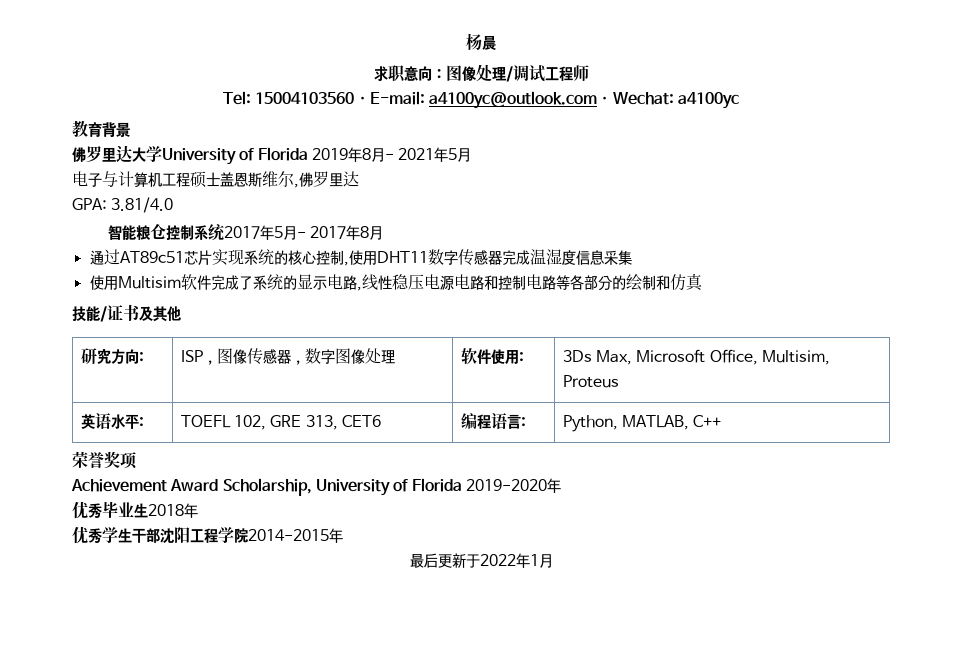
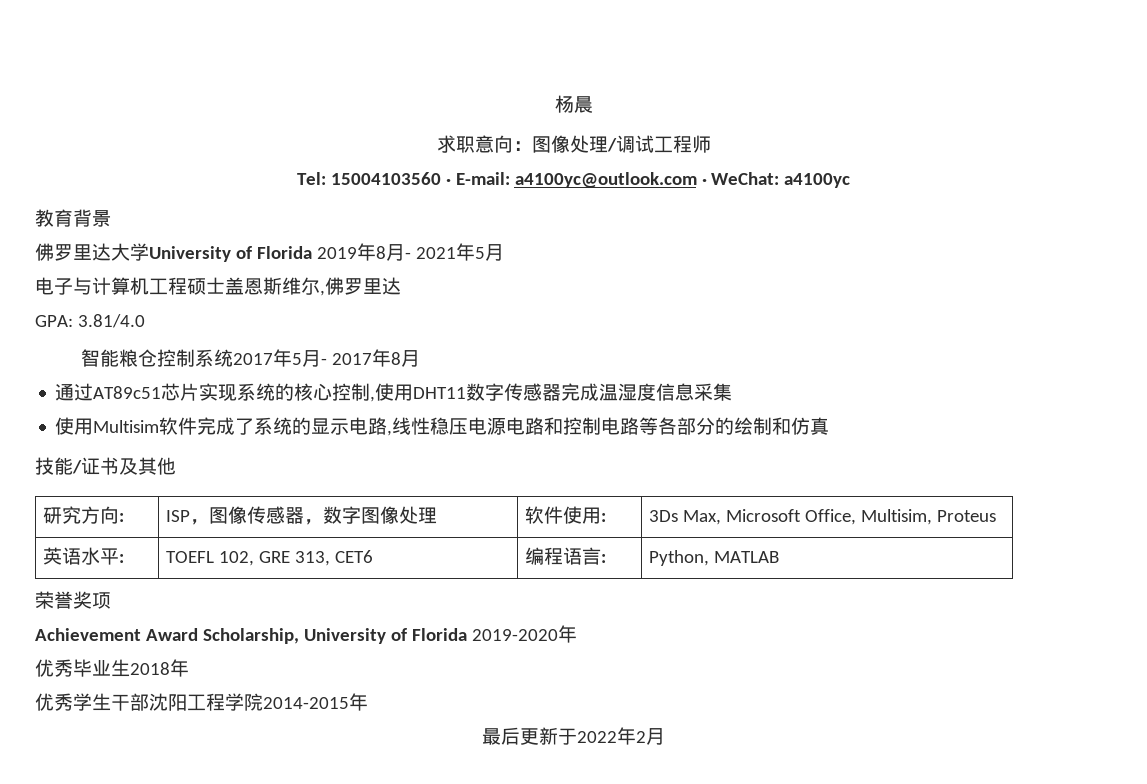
- Tel: 15004103560 · E-mail: a4100yc@outlook.com · Wechat: a4100yc
+ Tel: 15004103560 · E-mail: a4100yc@outlook.com · WeChat: a4100yc
- 英语水平: | TOEFL 102, GRE 313, CET6 | 编程语言: | Python, MATLAB, C++
+ 英语水平: | TOEFL 102, GRE 313, CET6 | 编程语言: | Python, MATLAB
- 最后更新于2022年1月
+ 最后更新于2022年2月

